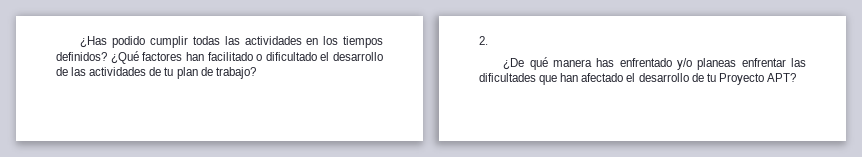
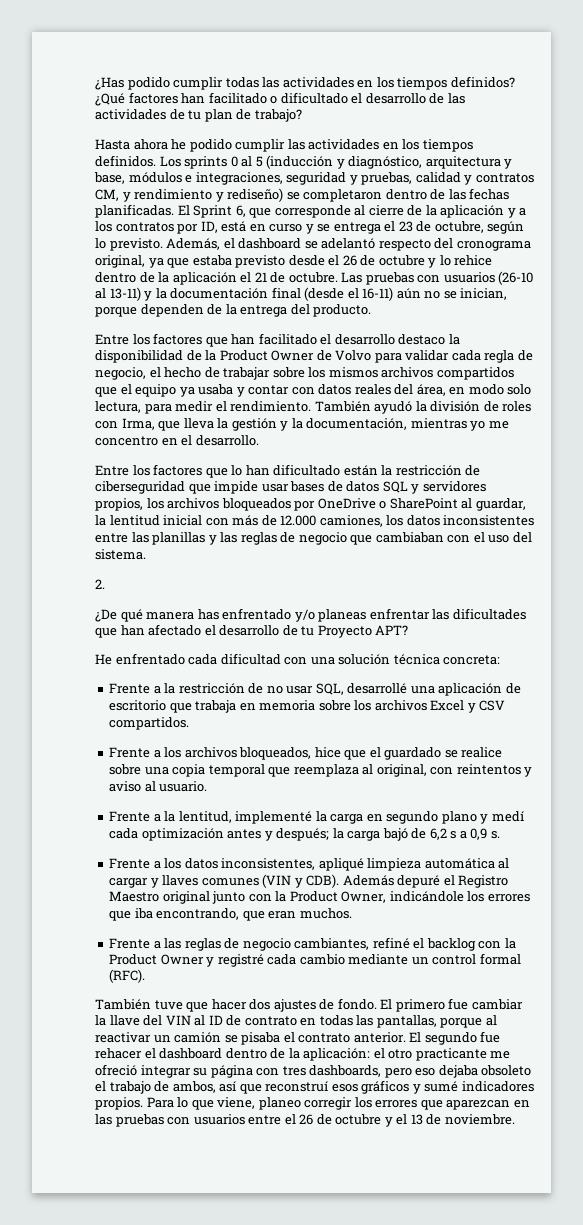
+ Hasta ahora he podido cumplir las actividades en los tiempos definidos. Los sprints 0 al 5 (inducción y diagnóstico, arquitectura y base, módulos e integraciones, seguridad y pruebas, calidad y contratos CM, y rendimiento y rediseño) se completaron dentro de las fechas planificadas. El Sprint 6, que corresponde al cierre de la aplicación y a los contratos por ID, está en curso y se entrega el 23 de octubre, según lo previsto. Además, el dashboard se adelantó respecto del cronograma original, ya que estaba previsto desde el 26 de octubre y lo rehice dentro de la aplicación el 21 de octubre. Las pruebas con usuarios (26-10 al 13-11) y la documentación final (desde el 16-11) aún no se inician, porque dependen de la entrega del producto.
+ Entre los factores que han facilitado el desarrollo destaco la disponibilidad de la Product Owner de Volvo para validar cada regla de negocio, el hecho de trabajar sobre los mismos archivos compartidos que el equipo ya usaba y contar con datos reales del área, en modo solo lectura, para medir el rendimiento. También ayudó la división de roles con Irma, que lleva la gestión y la documentación, mientras yo me concentro en el desarrollo.
+ Entre los factores que lo han dificultado están la restricción de ciberseguridad que impide usar bases de datos SQL y servidores propios, los archivos bloqueados por OneDrive o SharePoint al guardar, la lentitud inicial con más de 12.000 camiones, los datos inconsistentes entre las planillas y las reglas de negocio que cambiaban con el uso del sistema.
+ He enfrentado cada dificultad con una solución técnica concreta:
+ Frente a la restricción de no usar SQL, desarrollé una aplicación de escritorio que trabaja en memoria sobre los archivos Excel y CSV compartidos.
+ Frente a los archivos bloqueados, hice que el guardado se realice sobre una copia temporal que reemplaza al original, con reintentos y aviso al usuario.
+ Frente a la lentitud, implementé la carga en segundo plano y medí cada optimización antes y después; la carga bajó de 6,2 s a 0,9 s.
+ Frente a los datos inconsistentes, apliqué limpieza automática al cargar y llaves comunes (VIN y CDB). Además depuré el Registro Maestro original junto con la Product Owner, indicándole los errores que iba encontrando, que eran muchos.
+ Frente a las reglas de negocio cambiantes, refiné el backlog con la Product Owner y registré cada cambio mediante un control formal (RFC).
+ También tuve que hacer dos ajustes de fondo. El primero fue cambiar la llave del VIN al ID de contrato en todas las pantallas, porque al reactivar un camión se pisaba el contrato anterior. El segundo fue rehacer el dashboard dentro de la aplicación: el otro practicante me ofreció integrar su página con tres dashboards, pero eso dejaba obsoleto el trabajo de ambos, así que reconstruí esos gráficos y sumé indicadores propios. Para lo que viene, planeo corregir los errores que aparezcan en las pruebas con usuarios entre el 26 de octubre y el 13 de noviembre.

